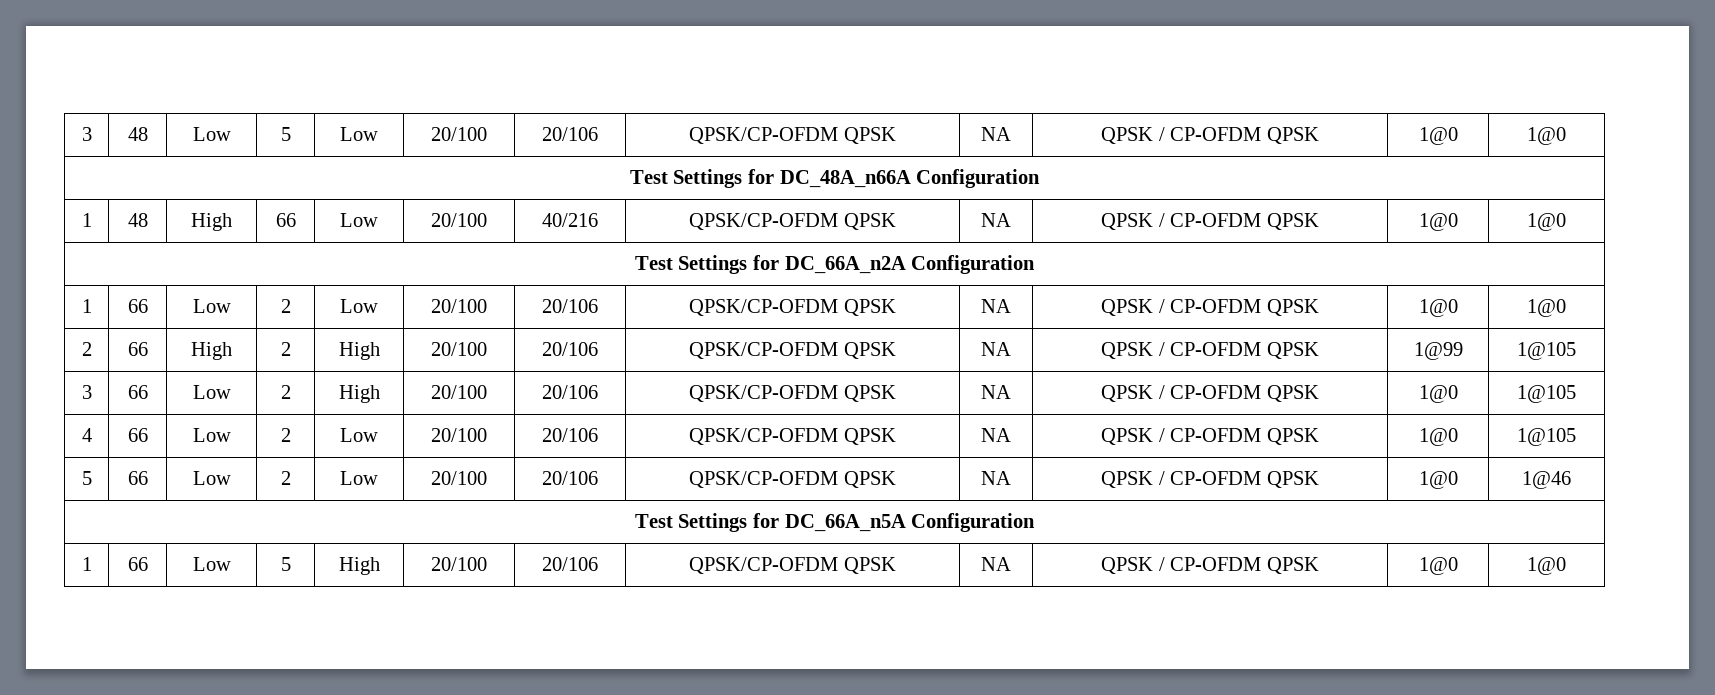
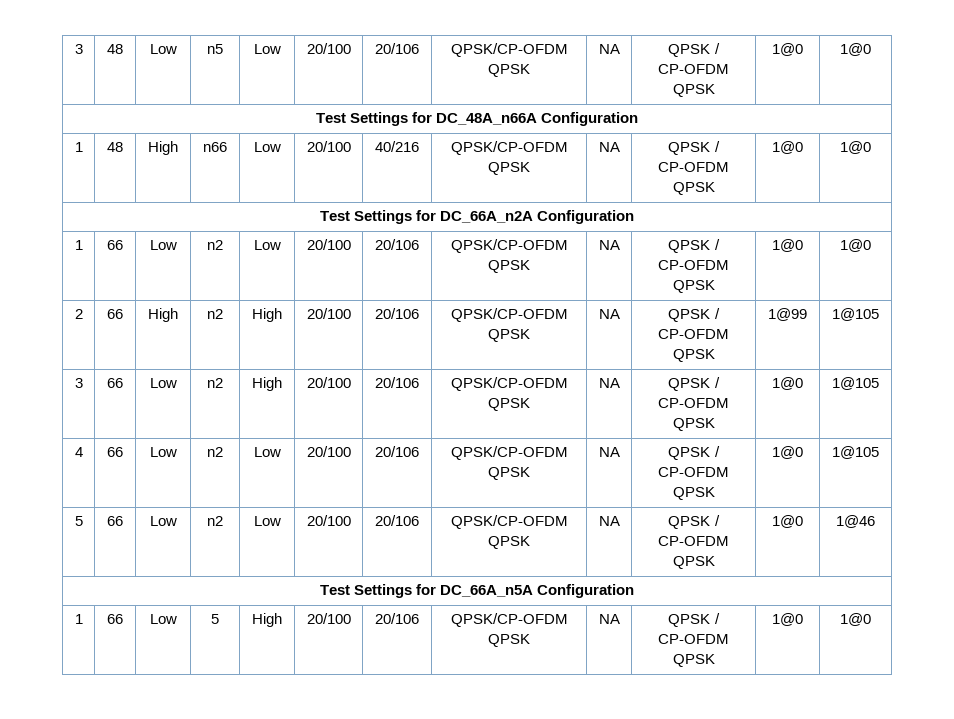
- 3 | 48 | Low | 5 | Low | 20/100 | 20/106 | QPSK/CP-OFDM QPSK | NA | QPSK / CP-OFDM QPSK | 1@0 | 1@0
+ 3 | 48 | Low | n5 | Low | 20/100 | 20/106 | QPSK/CP-OFDM QPSK | NA | QPSK / CP-OFDM QPSK | 1@0 | 1@0
- 1 | 48 | High | 66 | Low | 20/100 | 40/216 | QPSK/CP-OFDM QPSK | NA | QPSK / CP-OFDM QPSK | 1@0 | 1@0
+ 1 | 48 | High | n66 | Low | 20/100 | 40/216 | QPSK/CP-OFDM QPSK | NA | QPSK / CP-OFDM QPSK | 1@0 | 1@0
- 1 | 66 | Low | 2 | Low | 20/100 | 20/106 | QPSK/CP-OFDM QPSK | NA | QPSK / CP-OFDM QPSK | 1@0 | 1@0
+ 1 | 66 | Low | n2 | Low | 20/100 | 20/106 | QPSK/CP-OFDM QPSK | NA | QPSK / CP-OFDM QPSK | 1@0 | 1@0
- 2 | 66 | High | 2 | High | 20/100 | 20/106 | QPSK/CP-OFDM QPSK | NA | QPSK / CP-OFDM QPSK | 1@99 | 1@105
+ 2 | 66 | High | n2 | High | 20/100 | 20/106 | QPSK/CP-OFDM QPSK | NA | QPSK / CP-OFDM QPSK | 1@99 | 1@105
- 3 | 66 | Low | 2 | High | 20/100 | 20/106 | QPSK/CP-OFDM QPSK | NA | QPSK / CP-OFDM QPSK | 1@0 | 1@105
+ 3 | 66 | Low | n2 | High | 20/100 | 20/106 | QPSK/CP-OFDM QPSK | NA | QPSK / CP-OFDM QPSK | 1@0 | 1@105
- 4 | 66 | Low | 2 | Low | 20/100 | 20/106 | QPSK/CP-OFDM QPSK | NA | QPSK / CP-OFDM QPSK | 1@0 | 1@105
+ 4 | 66 | Low | n2 | Low | 20/100 | 20/106 | QPSK/CP-OFDM QPSK | NA | QPSK / CP-OFDM QPSK | 1@0 | 1@105
- 5 | 66 | Low | 2 | Low | 20/100 | 20/106 | QPSK/CP-OFDM QPSK | NA | QPSK / CP-OFDM QPSK | 1@0 | 1@46
+ 5 | 66 | Low | n2 | Low | 20/100 | 20/106 | QPSK/CP-OFDM QPSK | NA | QPSK / CP-OFDM QPSK | 1@0 | 1@46

